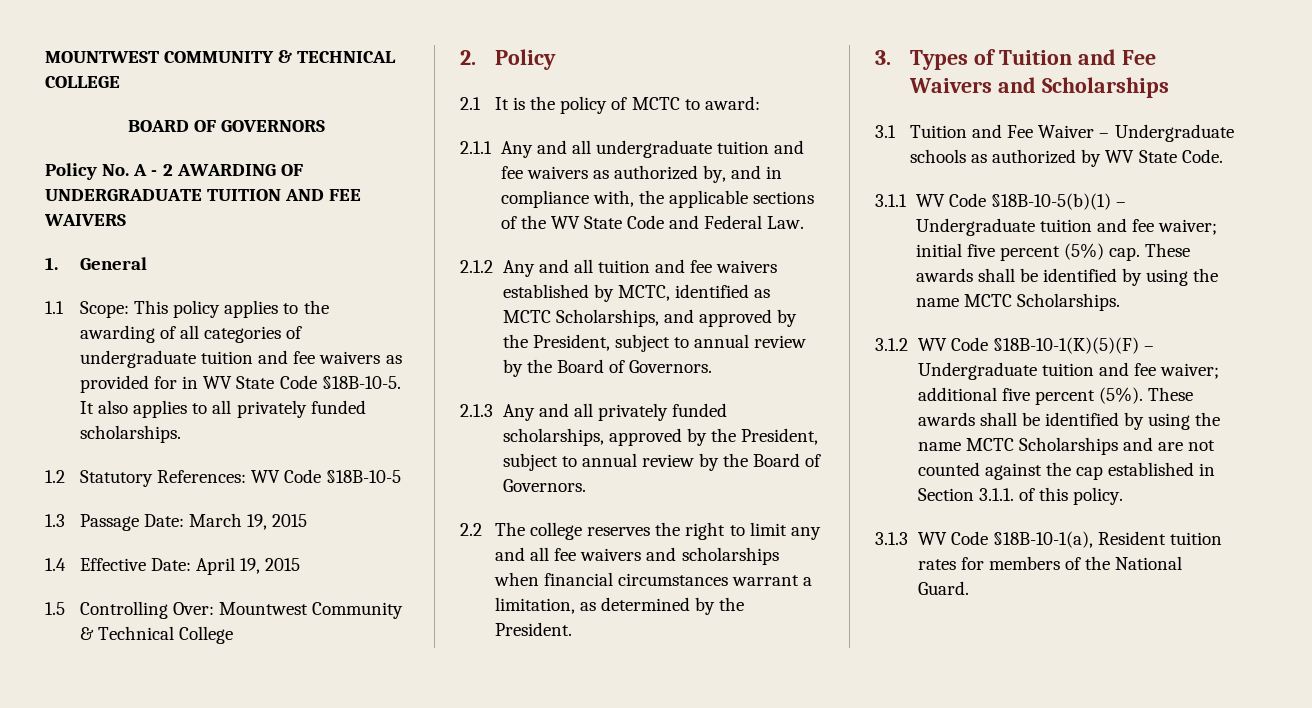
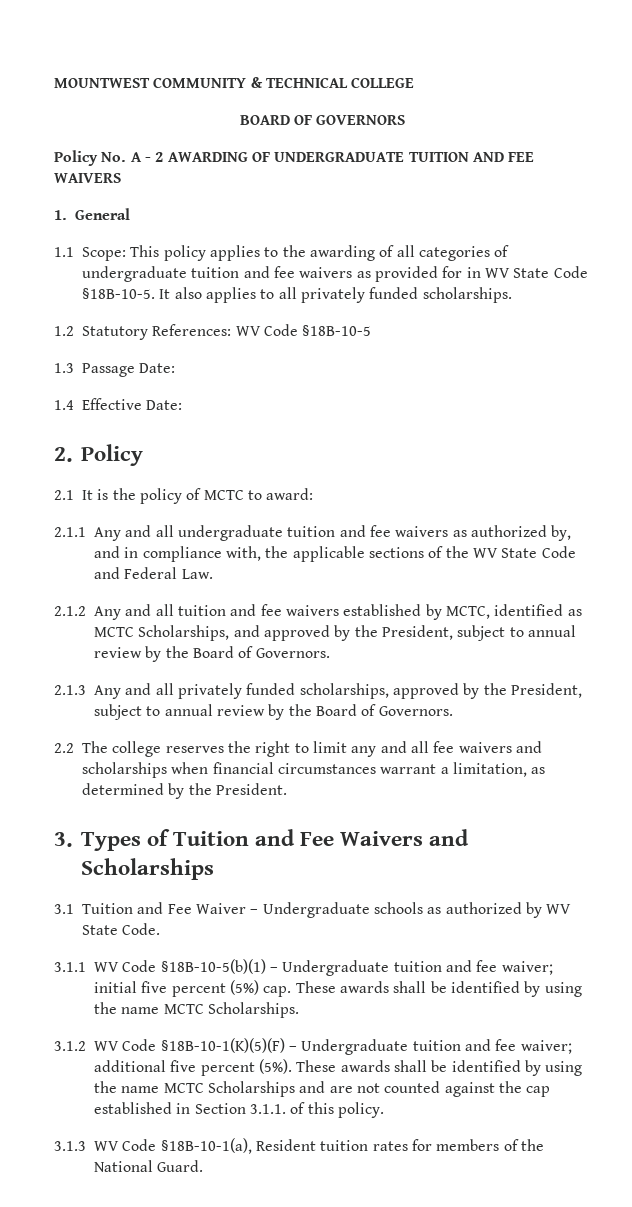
- 1.3 Passage Date: March 19, 2015
+ 1.3 Passage Date:
- 1.4 Effective Date: April 19, 2015
- 1.5 Controlling Over: Mountwest Community & Technical College
+ 1.4 Effective Date:

